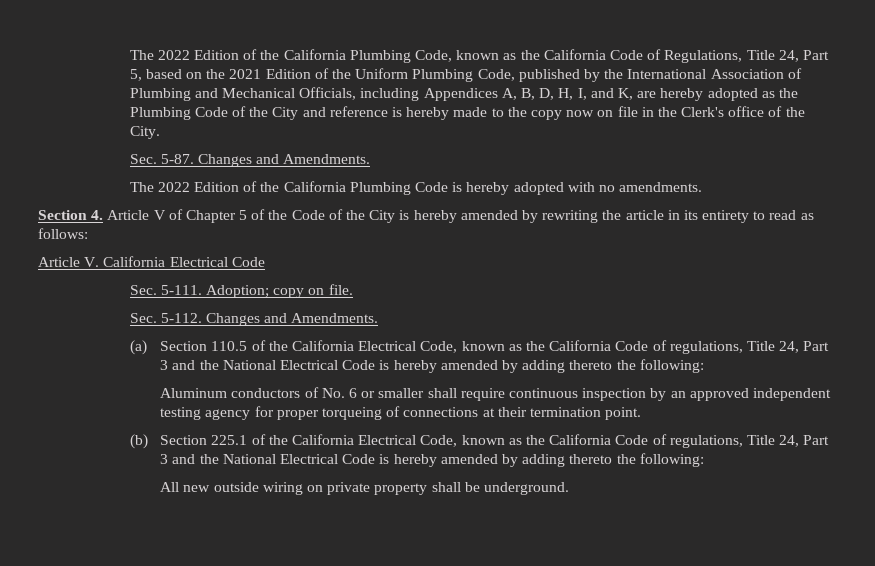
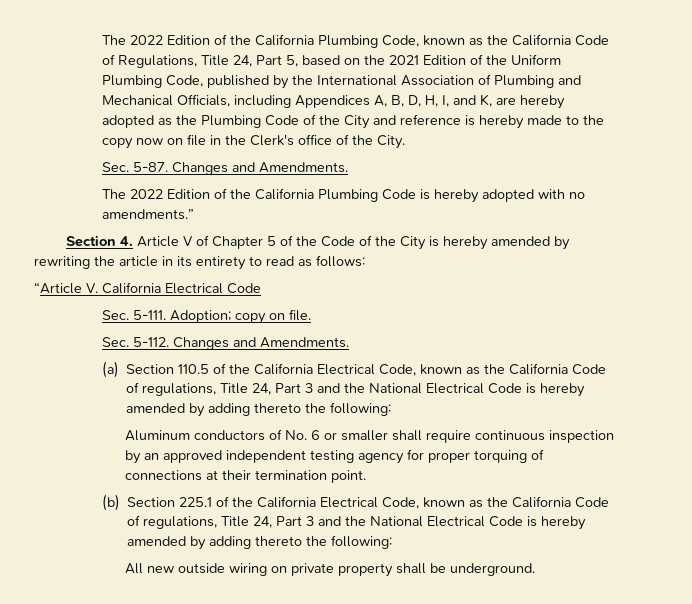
- The 2022 Edition of the California Plumbing Code is hereby adopted with no amendments.
+ The 2022 Edition of the California Plumbing Code is hereby adopted with no amendments.”
- Article V. California Electrical Code
+ “Article V. California Electrical Code
- Aluminum conductors of No. 6 or smaller shall require continuous inspection by an approved independent testing agency for proper torqueing of connections at their termination point.
+ Aluminum conductors of No. 6 or smaller shall require continuous inspection by an approved independent testing agency for proper torquing of connections at their termination point.

